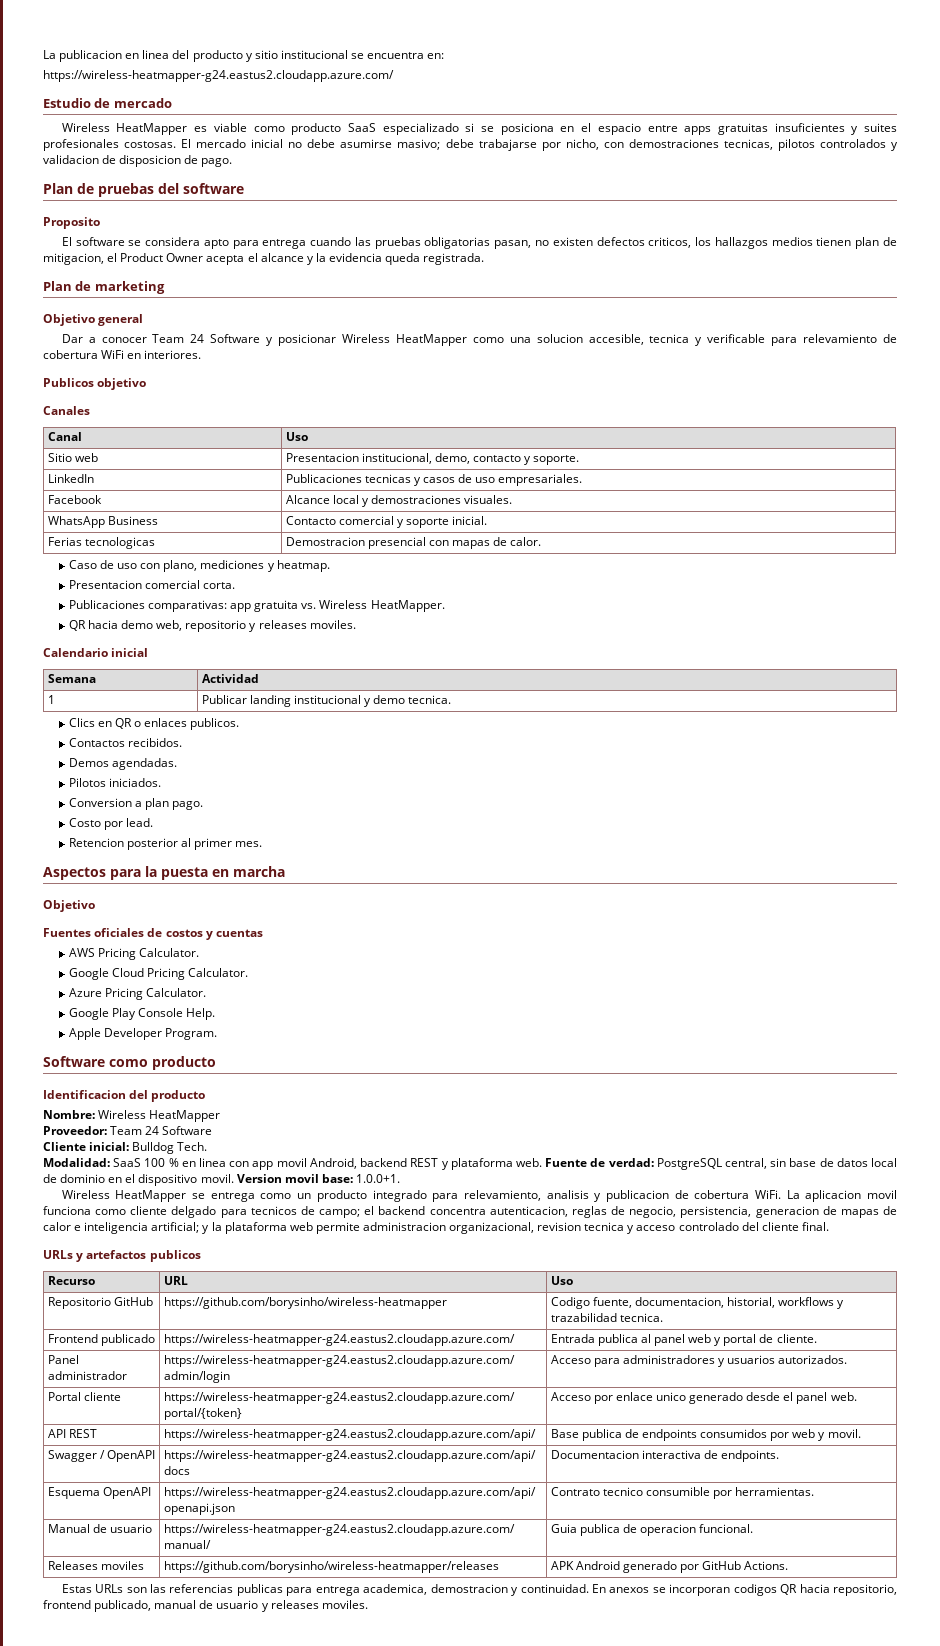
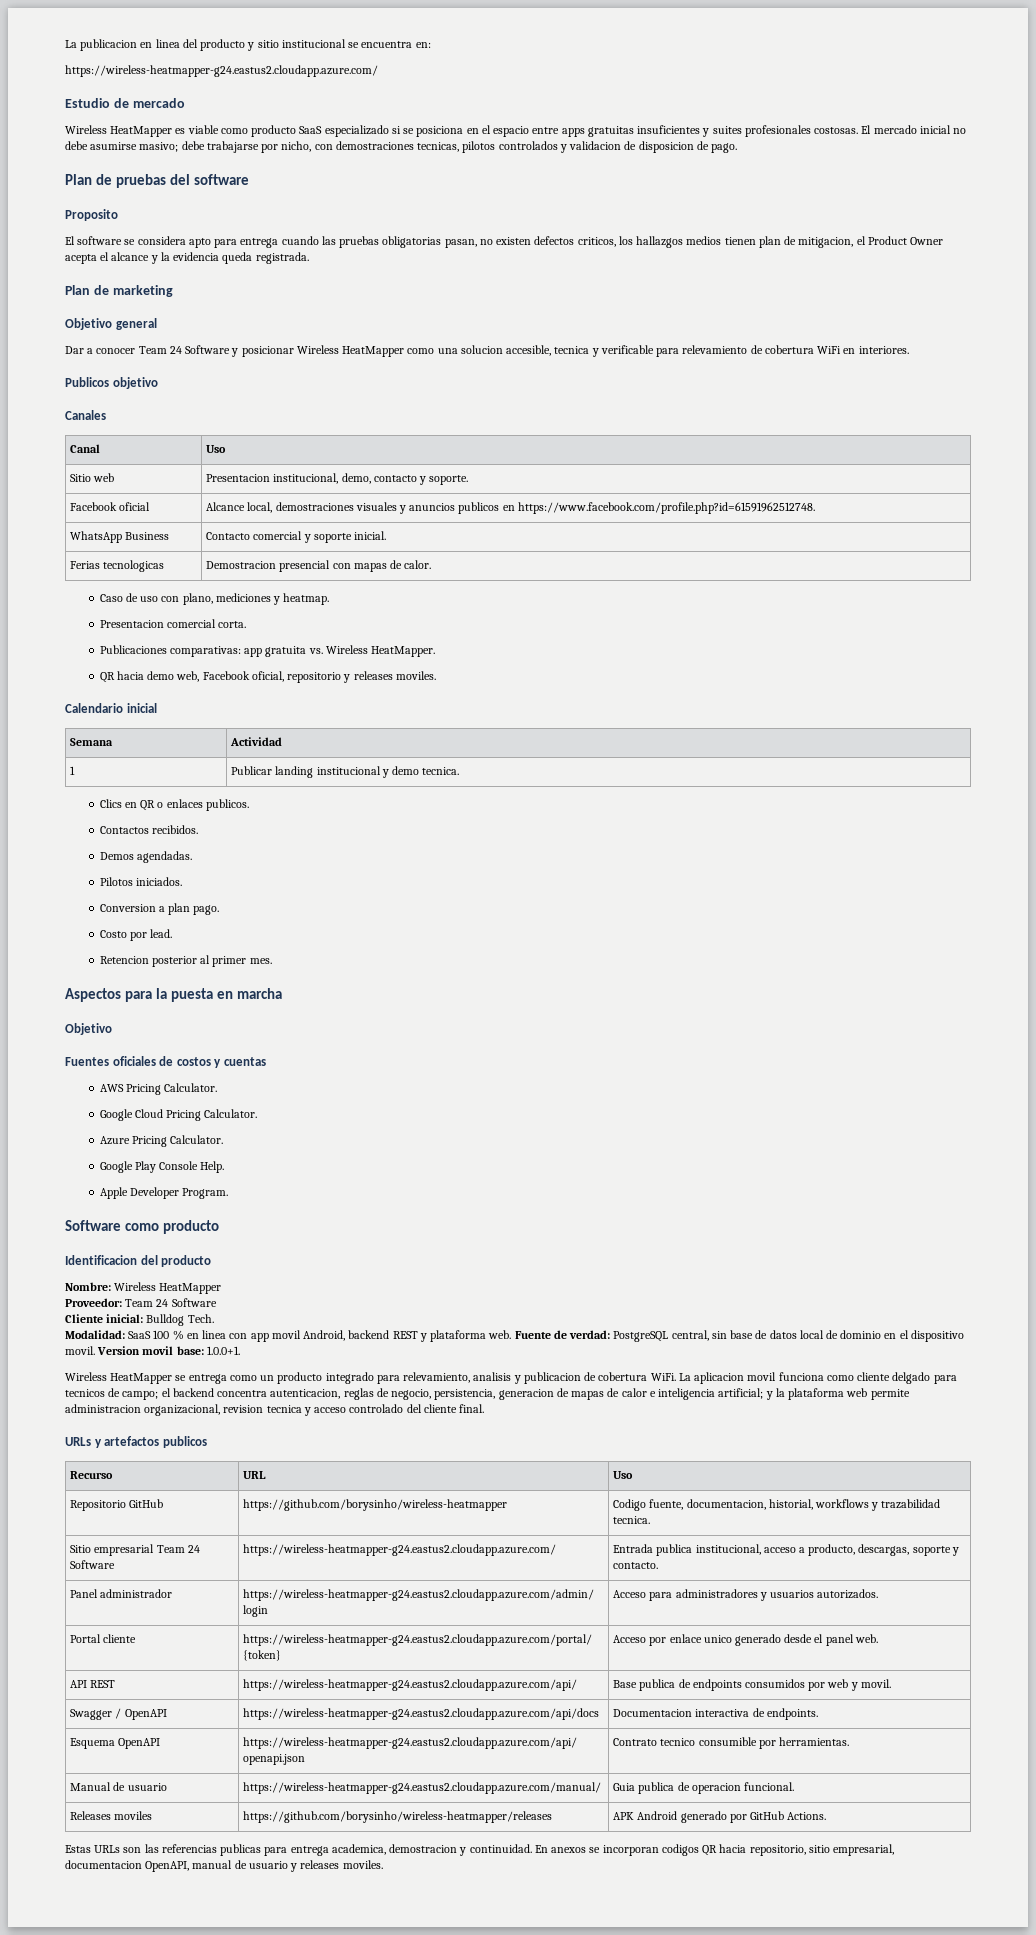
- LinkedIn | Publicaciones tecnicas y casos de uso empresariales.
- Facebook | Alcance local y demostraciones visuales.
+ Facebook oficial | Alcance local, demostraciones visuales y anuncios publicos en https://www.facebook.com/profile.php?id=61591962512748.
- QR hacia demo web, repositorio y releases moviles.
+ QR hacia demo web, Facebook oficial, repositorio y releases moviles.
- Frontend publicado | https://wireless-heatmapper-g24.eastus2.cloudapp.azure.com/ | Entrada publica al panel web y portal de cliente.
+ Sitio empresarial Team 24 Software | https://wireless-heatmapper-g24.eastus2.cloudapp.azure.com/ | Entrada publica institucional, acceso a producto, descargas, soporte y contacto.
- En anexos se incorporan codigos QR hacia repositorio, frontend publicado, manual de usuario y releases moviles.
+ En anexos se incorporan codigos QR hacia repositorio, sitio empresarial, documentacion OpenAPI, manual de usuario y releases moviles.

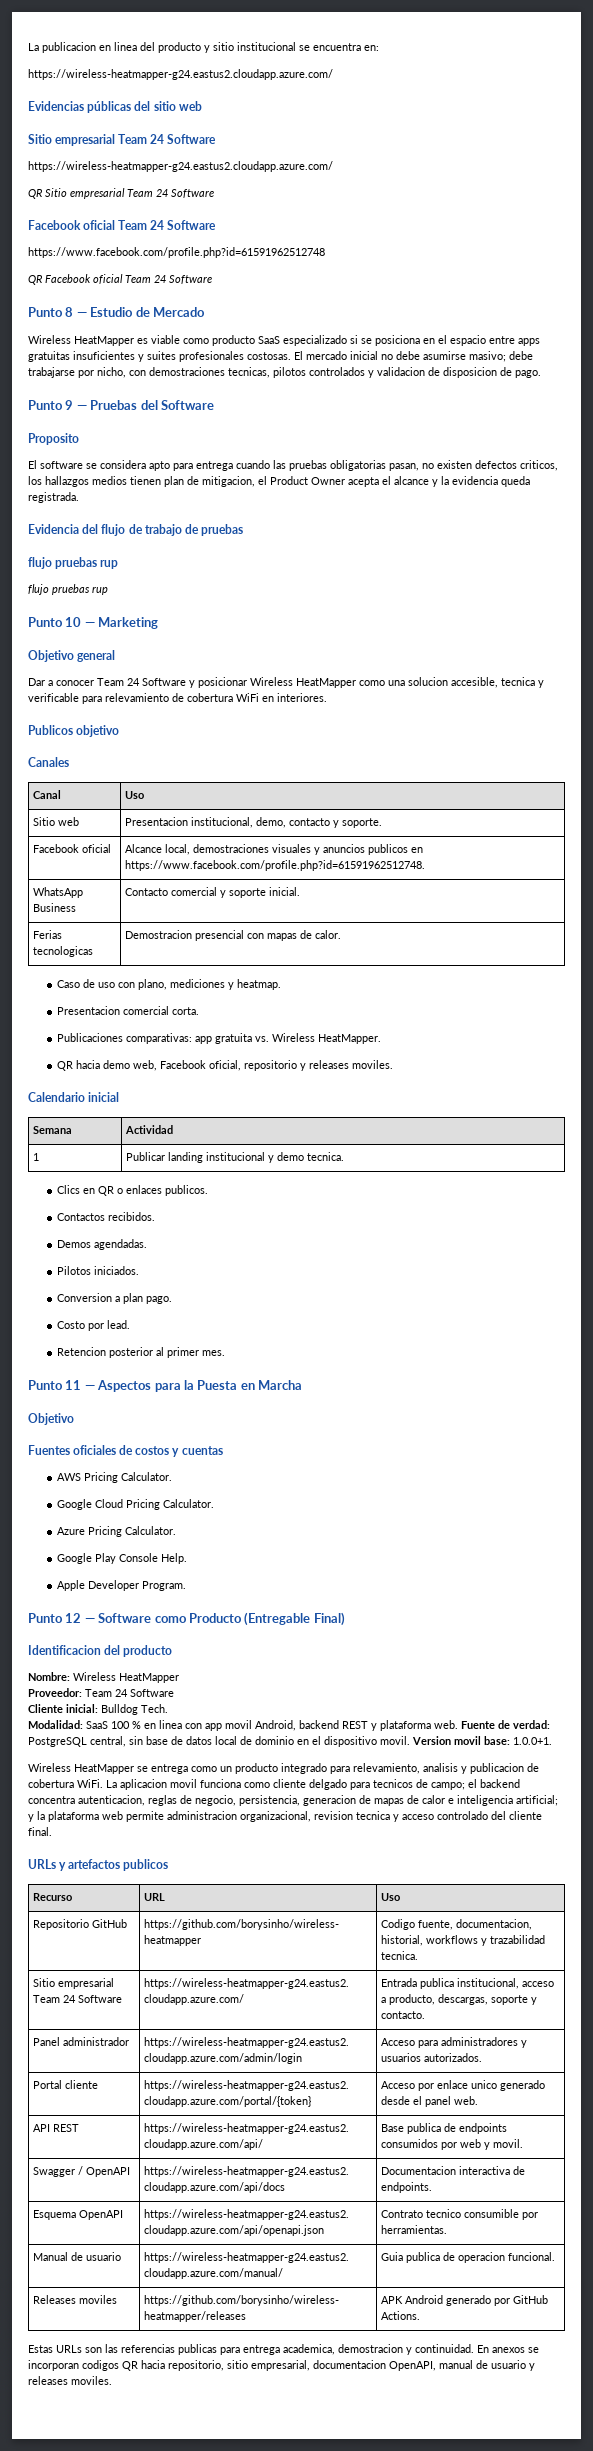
- Estudio de mercado
+ Evidencias públicas del sitio web
+ Sitio empresarial Team 24 Software
+ https://wireless-heatmapper-g24.eastus2.cloudapp.azure.com/
+ QR Sitio empresarial Team 24 Software
+ Facebook oficial Team 24 Software
+ https://www.facebook.com/profile.php?id=61591962512748
+ QR Facebook oficial Team 24 Software
+ Punto 8 — Estudio de Mercado
- Plan de pruebas del software
+ Punto 9 — Pruebas del Software
- Plan de marketing
+ Evidencia del flujo de trabajo de pruebas
+ flujo pruebas rup
+ flujo pruebas rup
+ Punto 10 — Marketing
- Aspectos para la puesta en marcha
+ Punto 11 — Aspectos para la Puesta en Marcha
- Software como producto
+ Punto 12 — Software como Producto (Entregable Final)

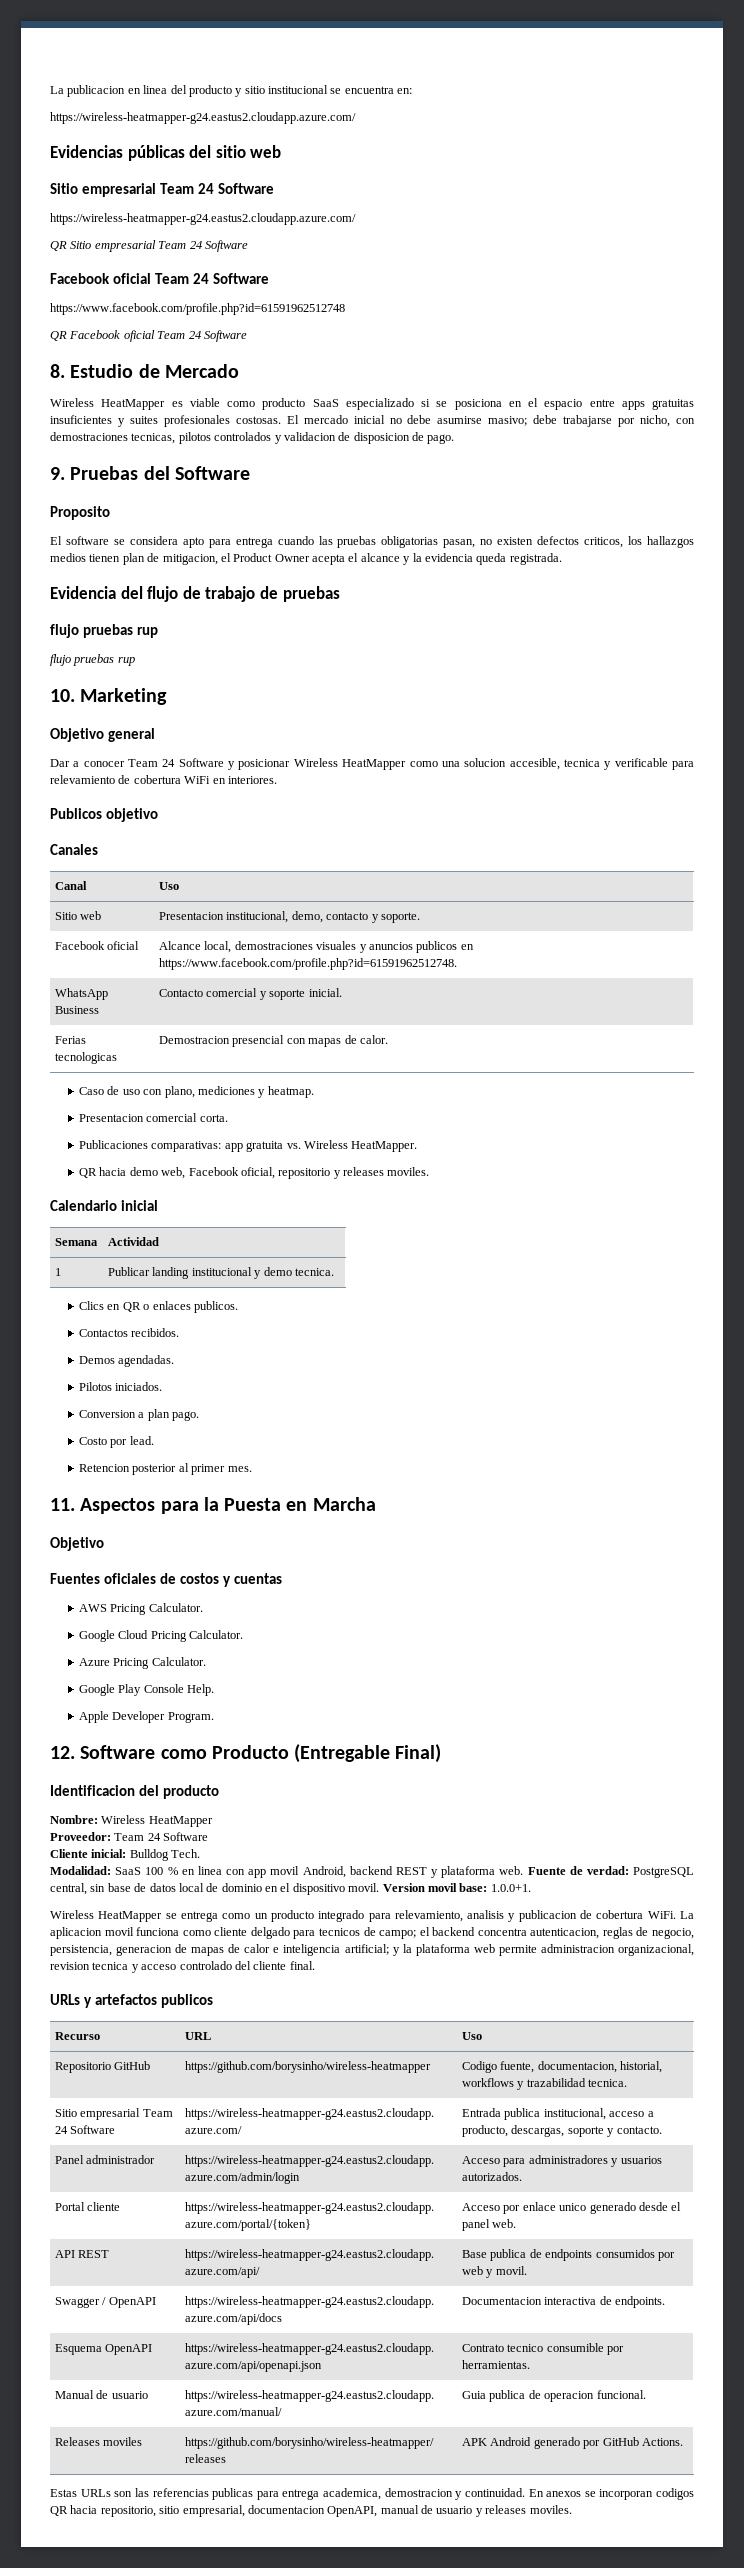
- Punto 8 — Estudio de Mercado
+ 8. Estudio de Mercado
- Punto 9 — Pruebas del Software
+ 9. Pruebas del Software
- Punto 10 — Marketing
+ 10. Marketing
- Punto 11 — Aspectos para la Puesta en Marcha
+ 11. Aspectos para la Puesta en Marcha
- Punto 12 — Software como Producto (Entregable Final)
+ 12. Software como Producto (Entregable Final)

